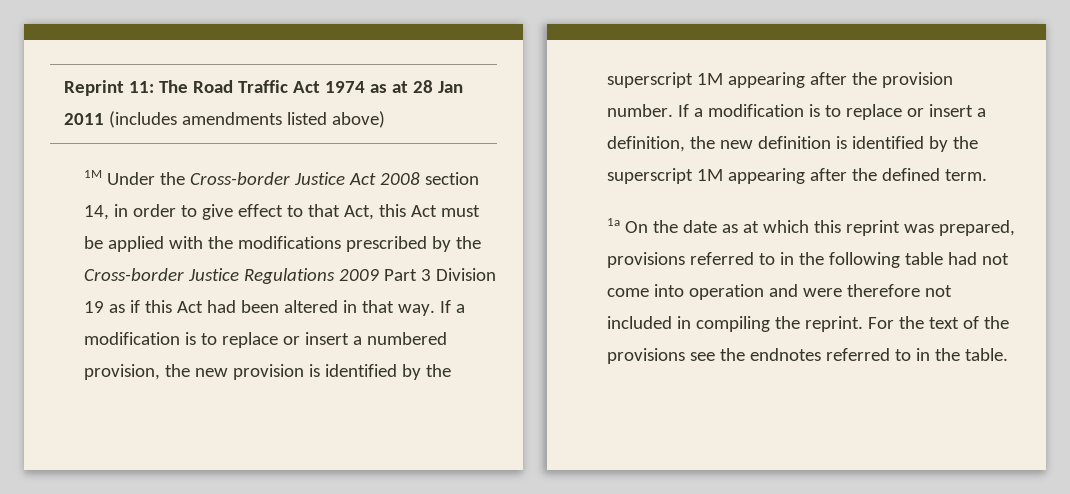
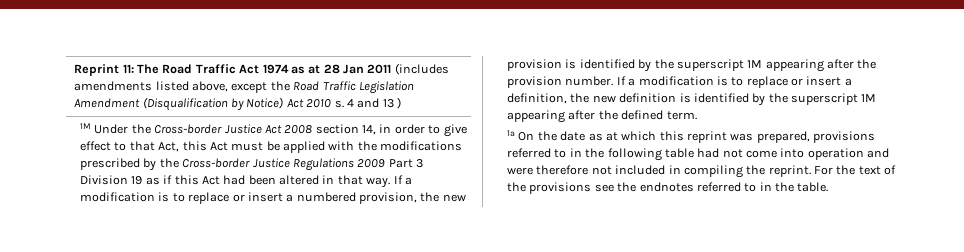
- Reprint 11: The Road Traffic Act 1974 as at 28 Jan 2011 (includes amendments listed above)
+ Reprint 11: The Road Traffic Act 1974 as at 28 Jan 2011 (includes amendments listed above, except the Road Traffic Legislation Amendment (Disqualification by Notice) Act 2010 s. 4 and 13 )

